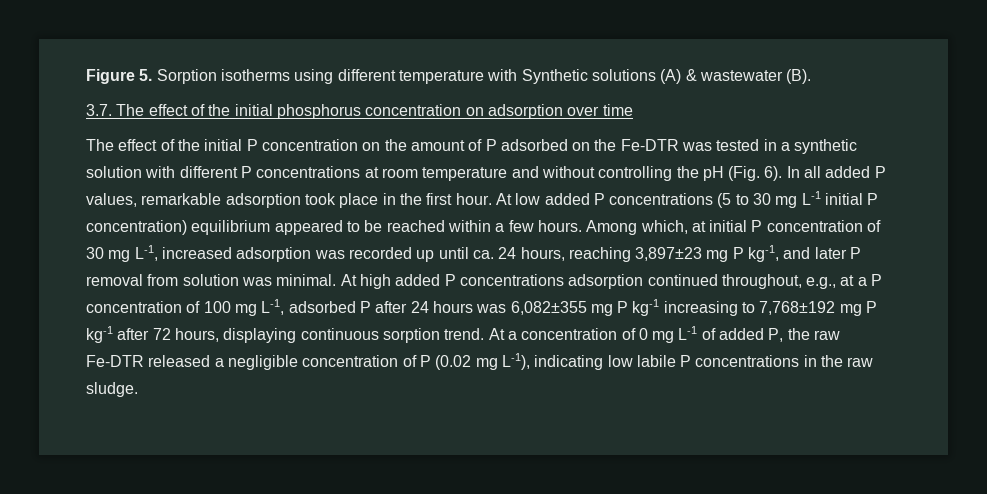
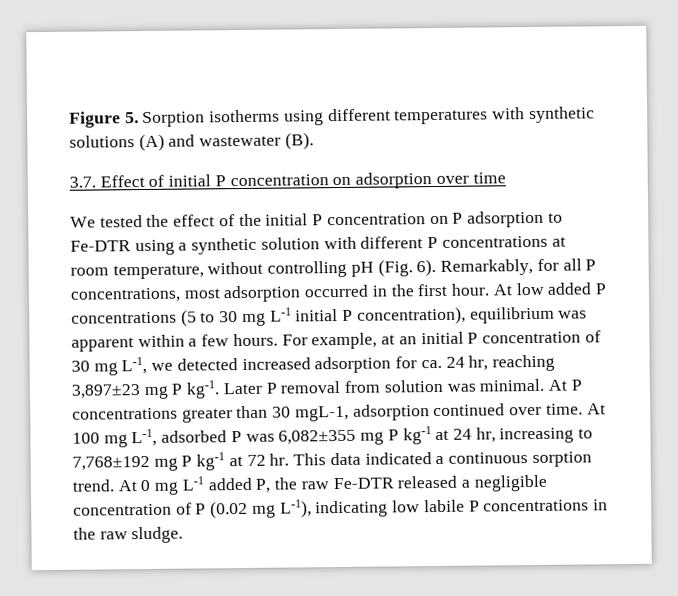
- Figure 5. Sorption isotherms using different temperature with Synthetic solutions (A) & wastewater (B).
+ Figure 5. Sorption isotherms using different temperatures with synthetic solutions (A) and wastewater (B).
- 3.7. The effect of the initial phosphorus concentration on adsorption over time
+ 3.7. Effect of initial P concentration on adsorption over time
- The effect of the initial P concentration on the amount of P adsorbed on the Fe-DTR was tested in a synthetic solution with different P concentrations at room temperature and without controlling the pH (Fig. 6).
+ We tested the effect of the initial P concentration on P adsorption to Fe-DTR using a synthetic solution with different P concentrations at room temperature, without controlling pH (Fig. 6).
- In all added P values, remarkable adsorption took place in the first hour.
+ Remarkably, for all P concentrations, most adsorption occurred in the first hour.
- At low added P concentrations (5 to 30 mg L-1 initial P concentration) equilibrium appeared to be reached within a few hours. Among which, at initial P concentration of 30 mg L-1, increased adsorption was recorded up until ca. 24 hours, reaching 3,897±23 mg P kg-1, and later P removal from solution was minimal.
+ At low added P concentrations (5 to 30 mg L-1 initial P concentration), equilibrium was apparent within a few hours. For example, at an initial P concentration of 30 mg L-1, we detected increased adsorption for ca. 24 hr, reaching 3,897±23 mg P kg-1. Later P removal from solution was minimal.
- At high added P concentrations adsorption continued throughout, e.g., at a P concentration of 100 mg L-1, adsorbed P after 24 hours was 6,082±355 mg P kg-1 increasing to 7,768±192 mg P kg-1 after 72 hours, displaying continuous sorption trend.
+ At P concentrations greater than 30 mgL-1, adsorption continued over time. At 100 mg L-1, adsorbed P was 6,082±355 mg P kg-1 at 24 hr, increasing to 7,768±192 mg P kg-1 at 72 hr. This data indicated a continuous sorption trend.
- At a concentration of 0 mg L-1 of added P, the raw Fe-DTR released a negligible concentration of P (0.02 mg L-1), indicating low labile P concentrations in the raw sludge.
+ At 0 mg L-1 added P, the raw Fe-DTR released a negligible concentration of P (0.02 mg L-1), indicating low labile P concentrations in the raw sludge.

